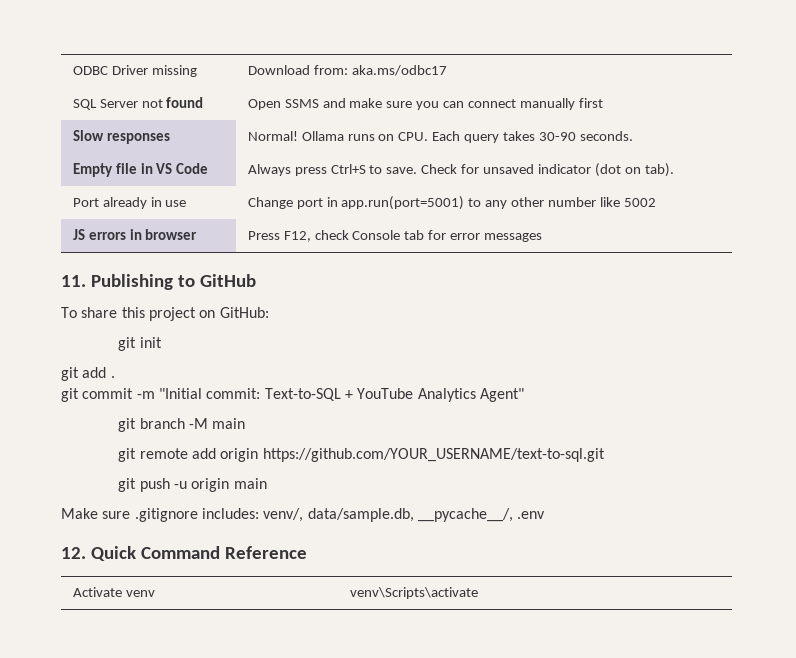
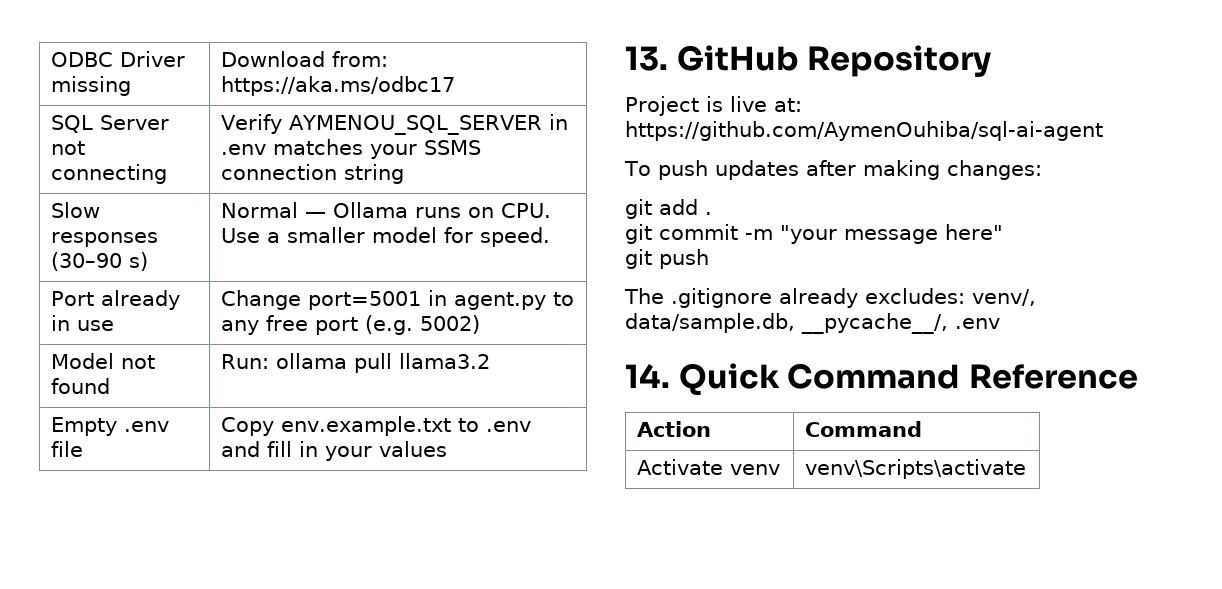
- ODBC Driver missing | Download from: aka.ms/odbc17
+ ODBC Driver missing | Download from: https://aka.ms/odbc17
- SQL Server not found | Open SSMS and make sure you can connect manually first
- Slow responses | Normal! Ollama runs on CPU. Each query takes 30-90 seconds.
- Empty file in VS Code | Always press Ctrl+S to save. Check for unsaved indicator (dot on tab).
+ SQL Server not connecting | Verify AYMENOU_SQL_SERVER in .env matches your SSMS connection string
+ Slow responses (30–90 s) | Normal — Ollama runs on CPU. Use a smaller model for speed.
- Port already in use | Change port in app.run(port=5001) to any other number like 5002
- JS errors in browser | Press F12, check Console tab for error messages
- 11. Publishing to GitHub
- To share this project on GitHub:
- git init
+ Port already in use | Change port=5001 in agent.py to any free port (e.g. 5002)
+ Model not found | Run: ollama pull llama3.2
+ Empty .env file | Copy env.example.txt to .env and fill in your values
+ 13. GitHub Repository
+ Project is live at: https://github.com/AymenOuhiba/sql-ai-agent
+ To push updates after making changes:
- git commit -m "Initial commit: Text-to-SQL + YouTube Analytics Agent"
- git branch -M main
- git remote add origin https://github.com/YOUR_USERNAME/text-to-sql.git
- git push -u origin main
- Make sure .gitignore includes: venv/, data/sample.db, __pycache__/, .env
+ git commit -m "your message here"
+ git push
+ The .gitignore already excludes: venv/, data/sample.db, __pycache__/, .env
- 12. Quick Command Reference
+ 14. Quick Command Reference
+ Action | Command

